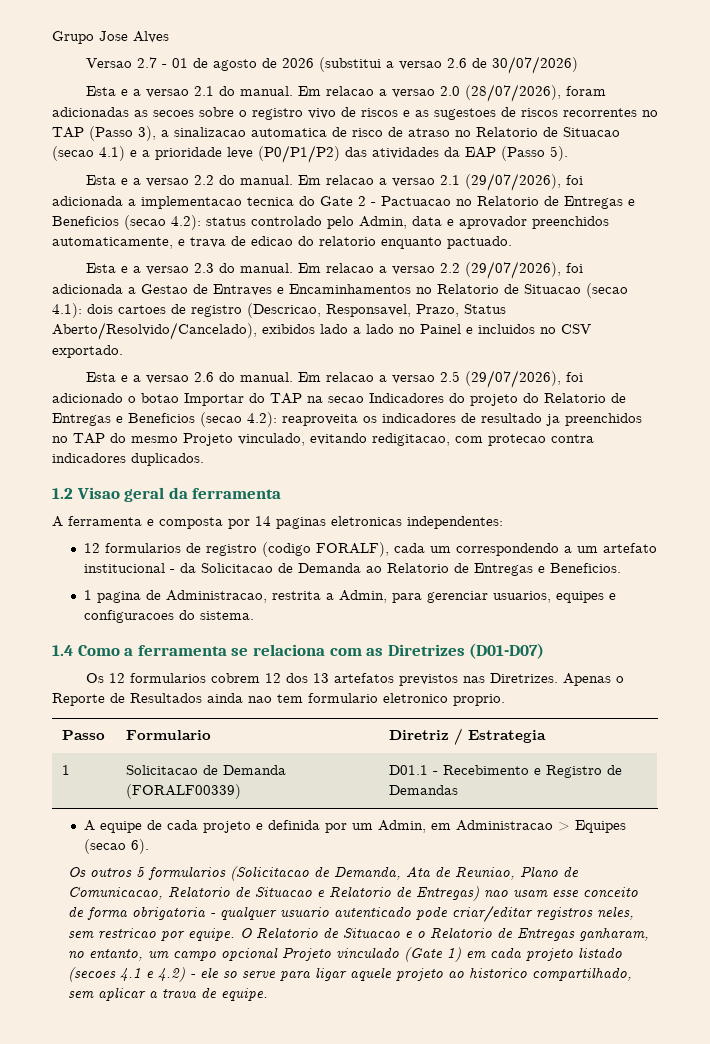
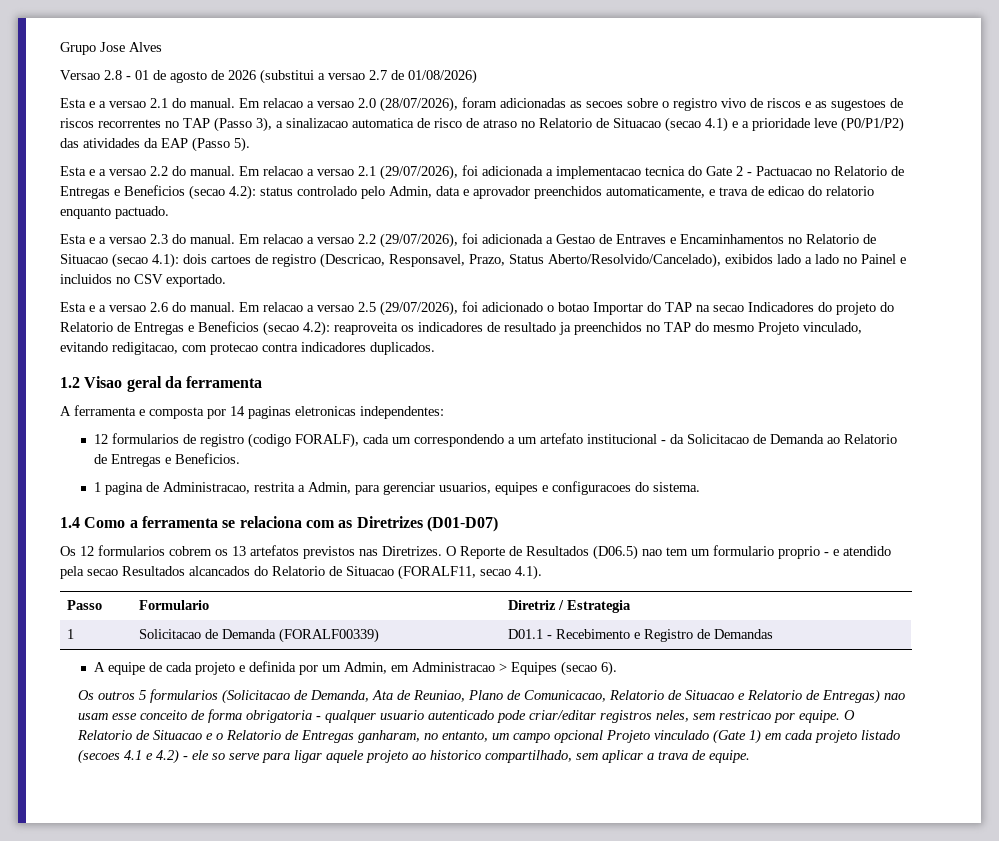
- Versao 2.7 - 01 de agosto de 2026 (substitui a versao 2.6 de 30/07/2026)
+ Versao 2.8 - 01 de agosto de 2026 (substitui a versao 2.7 de 01/08/2026)
- Os 12 formularios cobrem 12 dos 13 artefatos previstos nas Diretrizes.
+ Os 12 formularios cobrem os 13 artefatos previstos nas Diretrizes.
- Apenas o Reporte de Resultados ainda nao tem formulario eletronico proprio.
+ O Reporte de Resultados (D06.5) nao tem um formulario proprio - e atendido pela secao Resultados alcancados do Relatorio de Situacao (FORALF11, secao 4.1).

